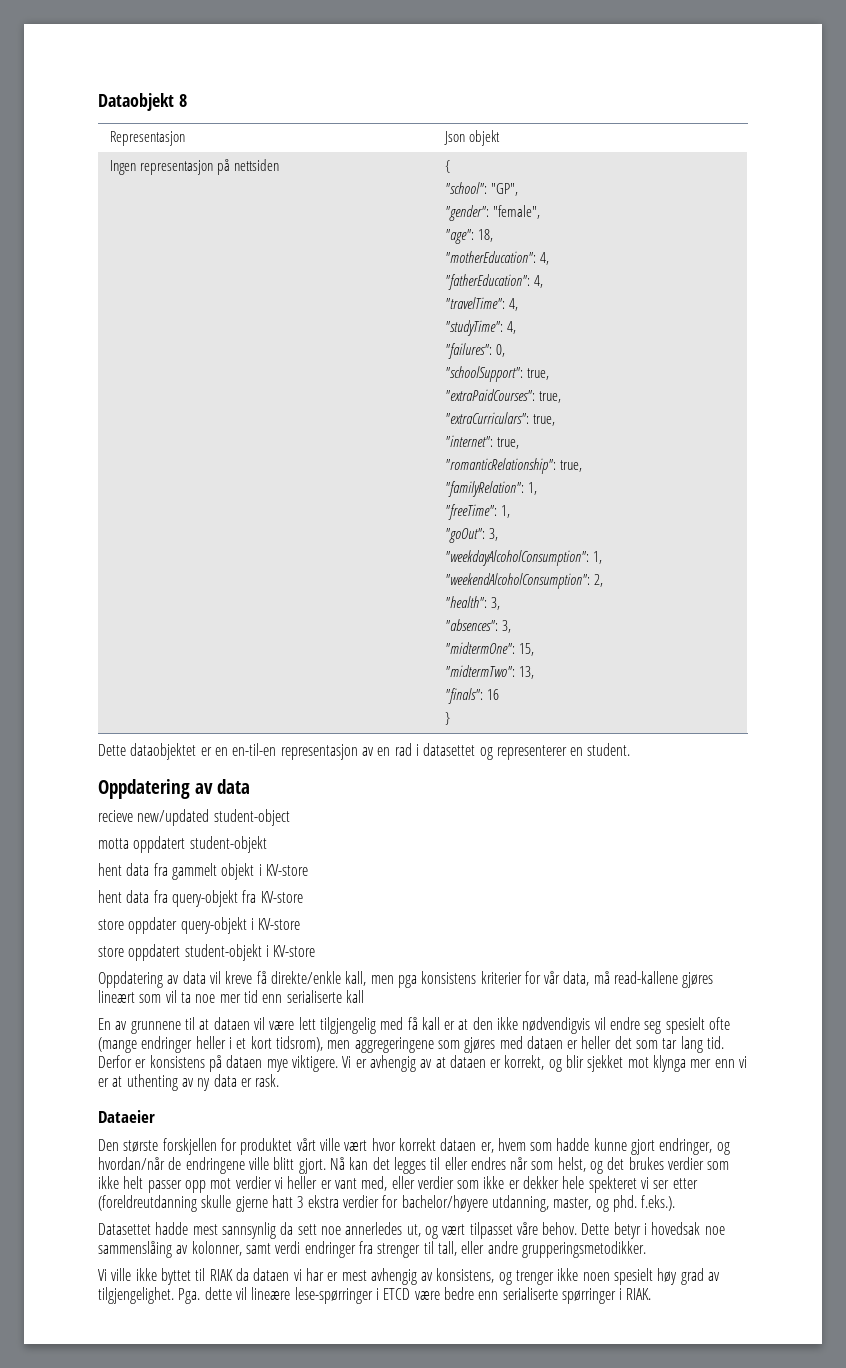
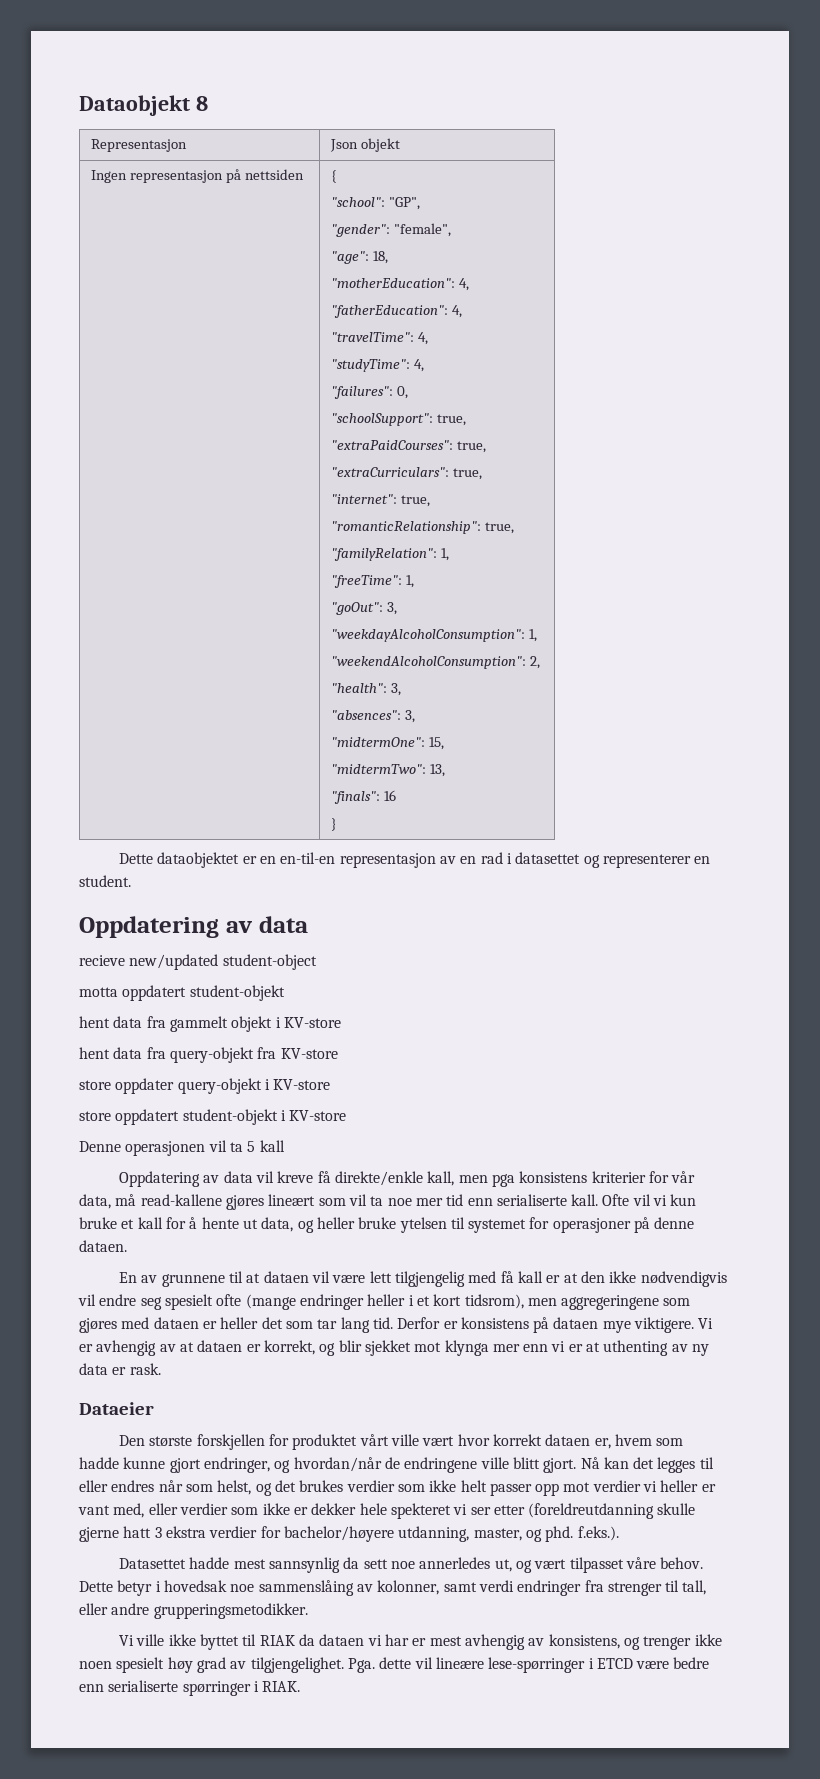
+ Denne operasjonen vil ta 5 kall
- Oppdatering av data vil kreve få direkte/enkle kall, men pga konsistens kriterier for vår data, må read-kallene gjøres lineært som vil ta noe mer tid enn serialiserte kall
+ Oppdatering av data vil kreve få direkte/enkle kall, men pga konsistens kriterier for vår data, må read-kallene gjøres lineært som vil ta noe mer tid enn serialiserte kall. Ofte vil vi kun bruke et kall for å hente ut data, og heller bruke ytelsen til systemet for operasjoner på denne dataen.

